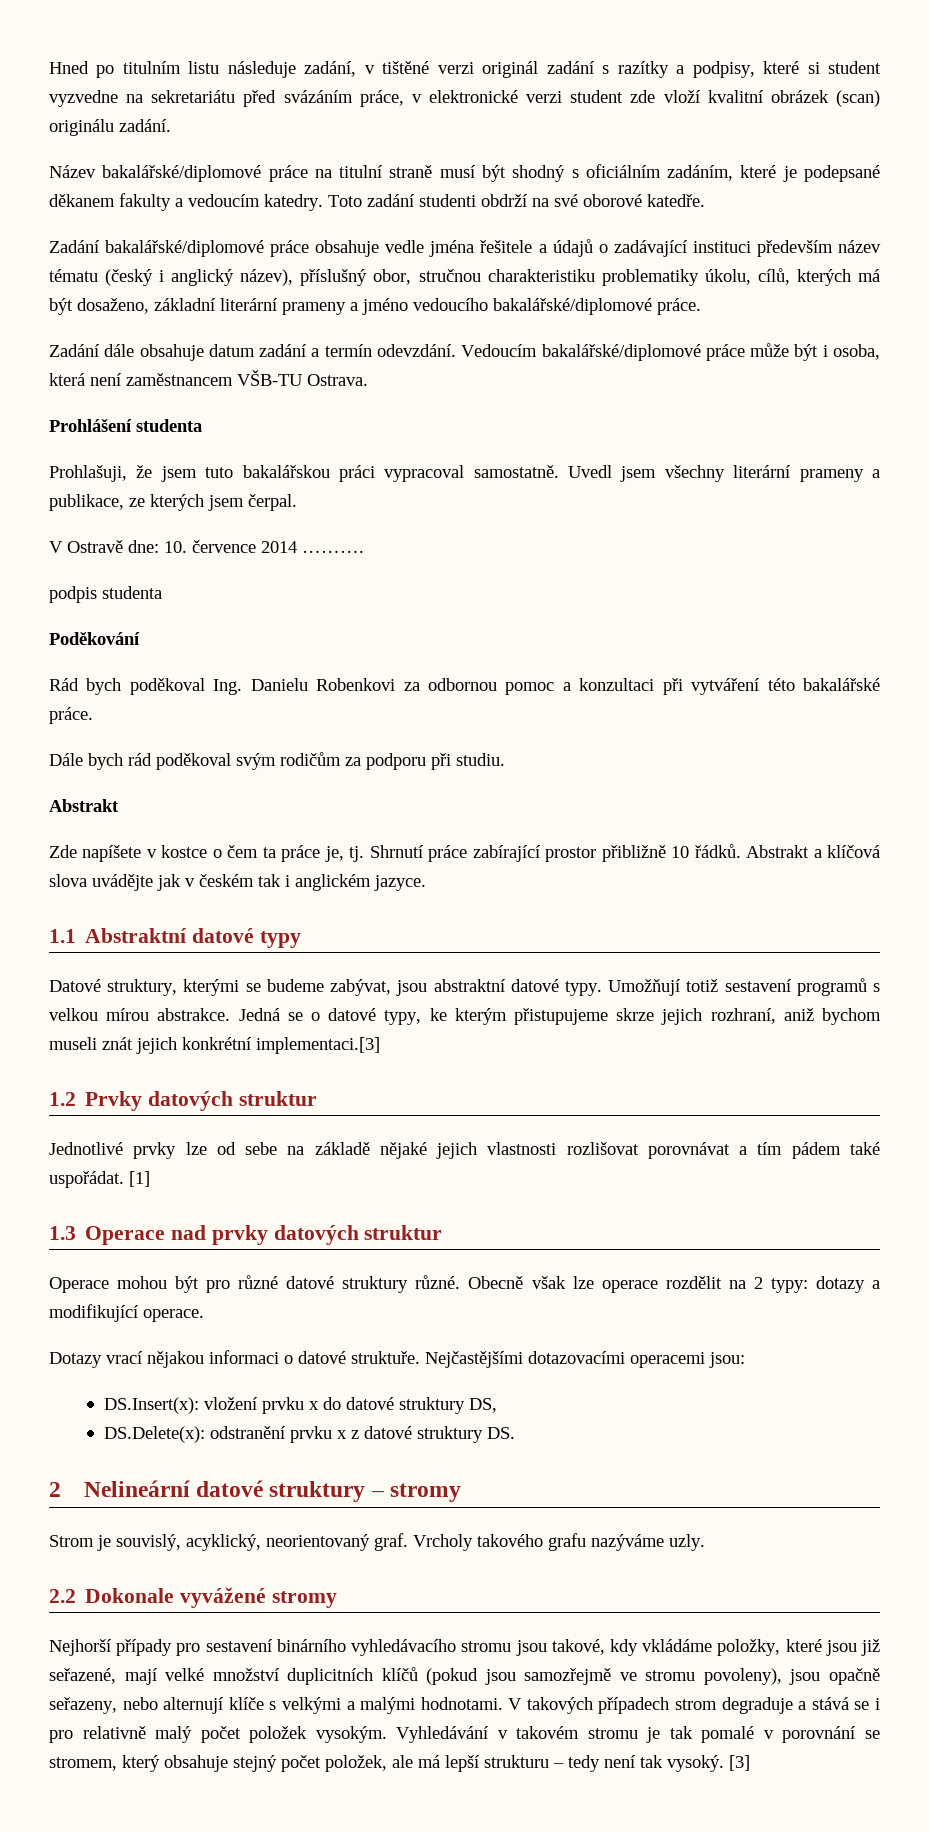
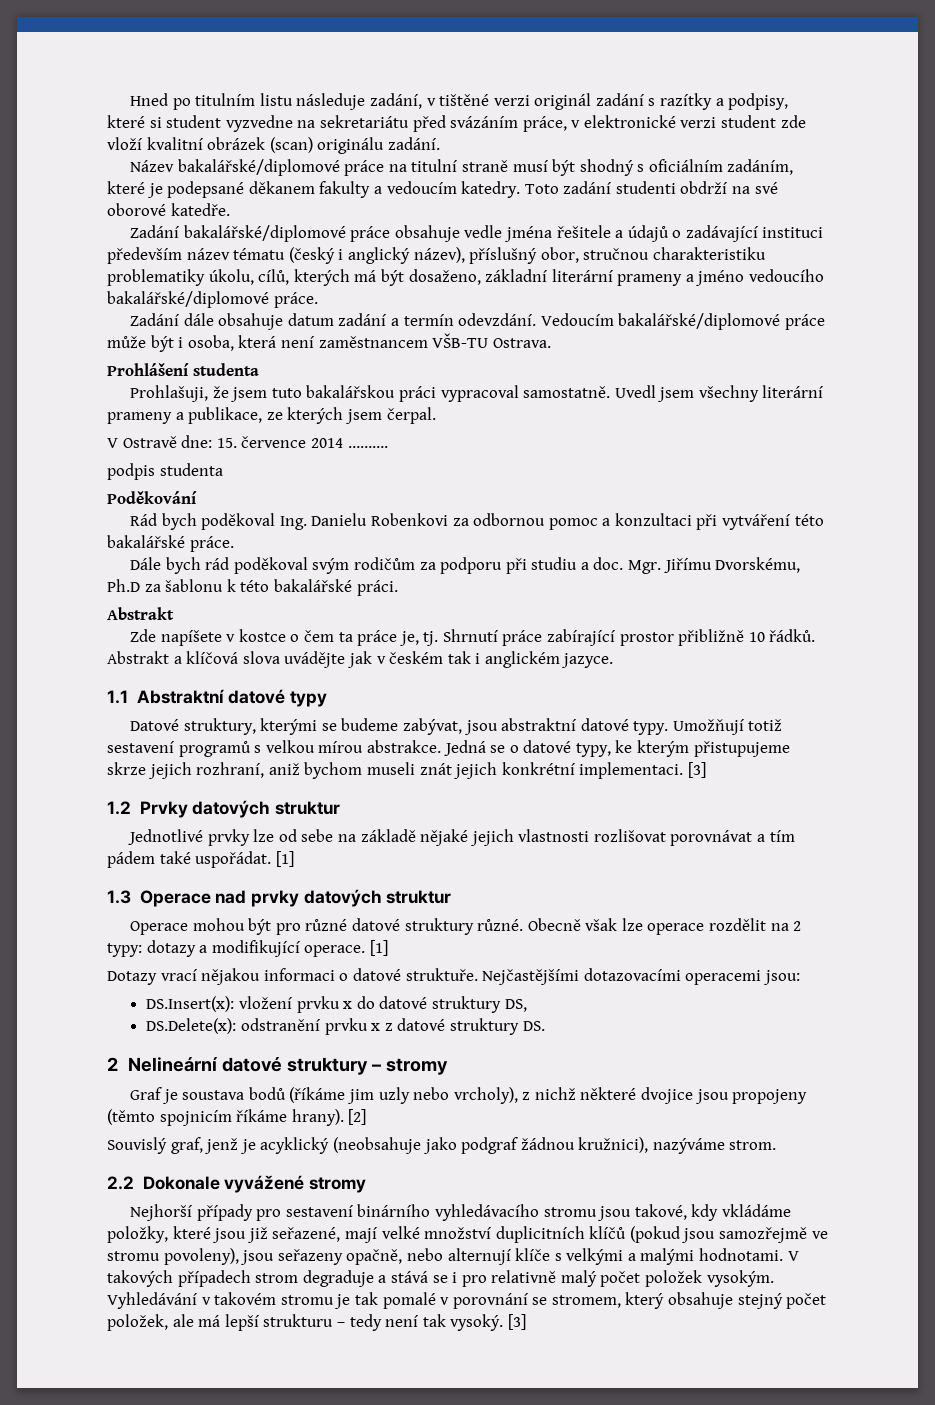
- V Ostravě dne: 10. července 2014 ……….
+ V Ostravě dne: 15. července 2014 ……….
- Dále bych rád poděkoval svým rodičům za podporu při studiu.
+ Dále bych rád poděkoval svým rodičům za podporu při studiu a doc. Mgr. Jiřímu Dvorskému, Ph.D za šablonu k této bakalářské práci.
- Jedná se o datové typy, ke kterým přistupujeme skrze jejich rozhraní, aniž bychom museli znát jejich konkrétní implementaci.[3]
+ Jedná se o datové typy, ke kterým přistupujeme skrze jejich rozhraní, aniž bychom museli znát jejich konkrétní implementaci. [3]
- Obecně však lze operace rozdělit na 2 typy: dotazy a modifikující operace.
+ Obecně však lze operace rozdělit na 2 typy: dotazy a modifikující operace. [1]
- Strom je souvislý, acyklický, neorientovaný graf. Vrcholy takového grafu nazýváme uzly.
+ Graf je soustava bodů (říkáme jim uzly nebo vrcholy), z nichž některé dvojice jsou propojeny (těmto spojnicím říkáme hrany). [2]
+ Souvislý graf, jenž je acyklický (neobsahuje jako podgraf žádnou kružnici), nazýváme strom.
- Nejhorší případy pro sestavení binárního vyhledávacího stromu jsou takové, kdy vkládáme položky, které jsou již seřazené, mají velké množství duplicitních klíčů (pokud jsou samozřejmě ve stromu povoleny), jsou opačně seřazeny, nebo alternují klíče s velkými a malými hodnotami.
+ Nejhorší případy pro sestavení binárního vyhledávacího stromu jsou takové, kdy vkládáme položky, které jsou již seřazené, mají velké množství duplicitních klíčů (pokud jsou samozřejmě ve stromu povoleny), jsou seřazeny opačně, nebo alternují klíče s velkými a malými hodnotami.

